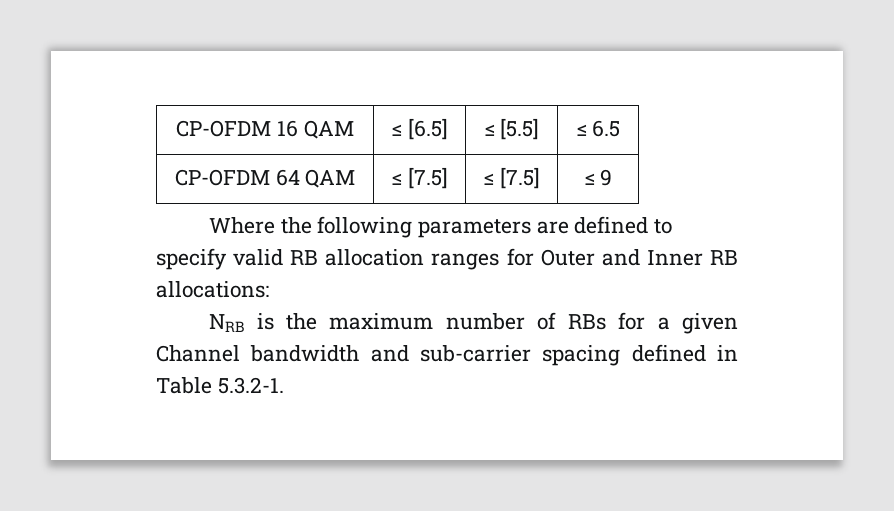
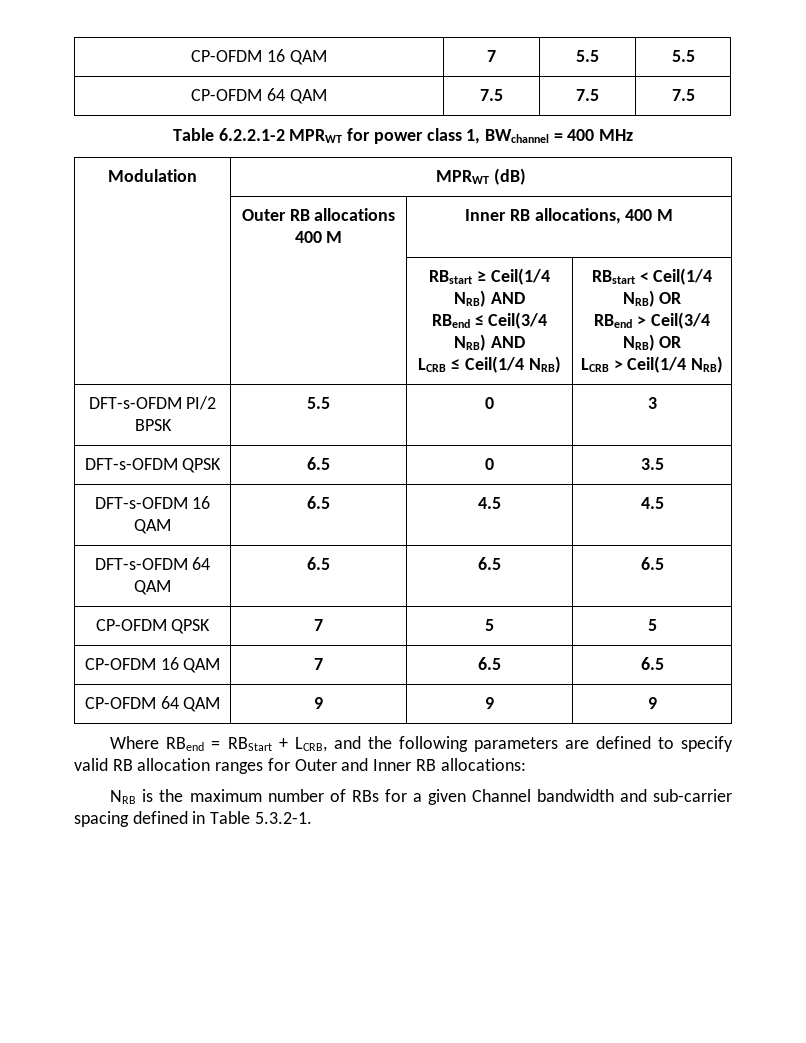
- CP-OFDM 16 QAM | ≤ [6.5] | ≤ [5.5] | ≤ 6.5
- CP-OFDM 64 QAM | ≤ [7.5] | ≤ [7.5] | ≤ 9
- Where the following parameters are defined to specify valid RB allocation ranges for Outer and Inner RB allocations:
+ CP-OFDM 16 QAM | 7 | 5.5 | 5.5
+ CP-OFDM 64 QAM | 7.5 | 7.5 | 7.5
+ Table 6.2.2.1-2 MPRWT for power class 1, BWchannel = 400 MHz
+ Modulation | MPRWT (dB)
+ | Outer RB allocations 400 M | Inner RB allocations, 400 M
+ | | RBstart ≥ Ceil(1/4 NRB) AND
+ RBend ≤ Ceil(3/4 NRB) AND
+ LCRB ≤ Ceil(1/4 NRB) | RBstart < Ceil(1/4 NRB) OR
+ RBend > Ceil(3/4 NRB) OR
+ LCRB > Ceil(1/4 NRB)
+ DFT-s-OFDM PI/2 BPSK | 5.5 | 0 | 3
+ DFT-s-OFDM QPSK | 6.5 | 0 | 3.5
+ DFT-s-OFDM 16 QAM | 6.5 | 4.5 | 4.5
+ DFT-s-OFDM 64 QAM | 6.5 | 6.5 | 6.5
+ CP-OFDM QPSK | 7 | 5 | 5
+ CP-OFDM 16 QAM | 7 | 6.5 | 6.5
+ CP-OFDM 64 QAM | 9 | 9 | 9
+ Where RBend = RBStart + LCRB, and the following parameters are defined to specify valid RB allocation ranges for Outer and Inner RB allocations:

